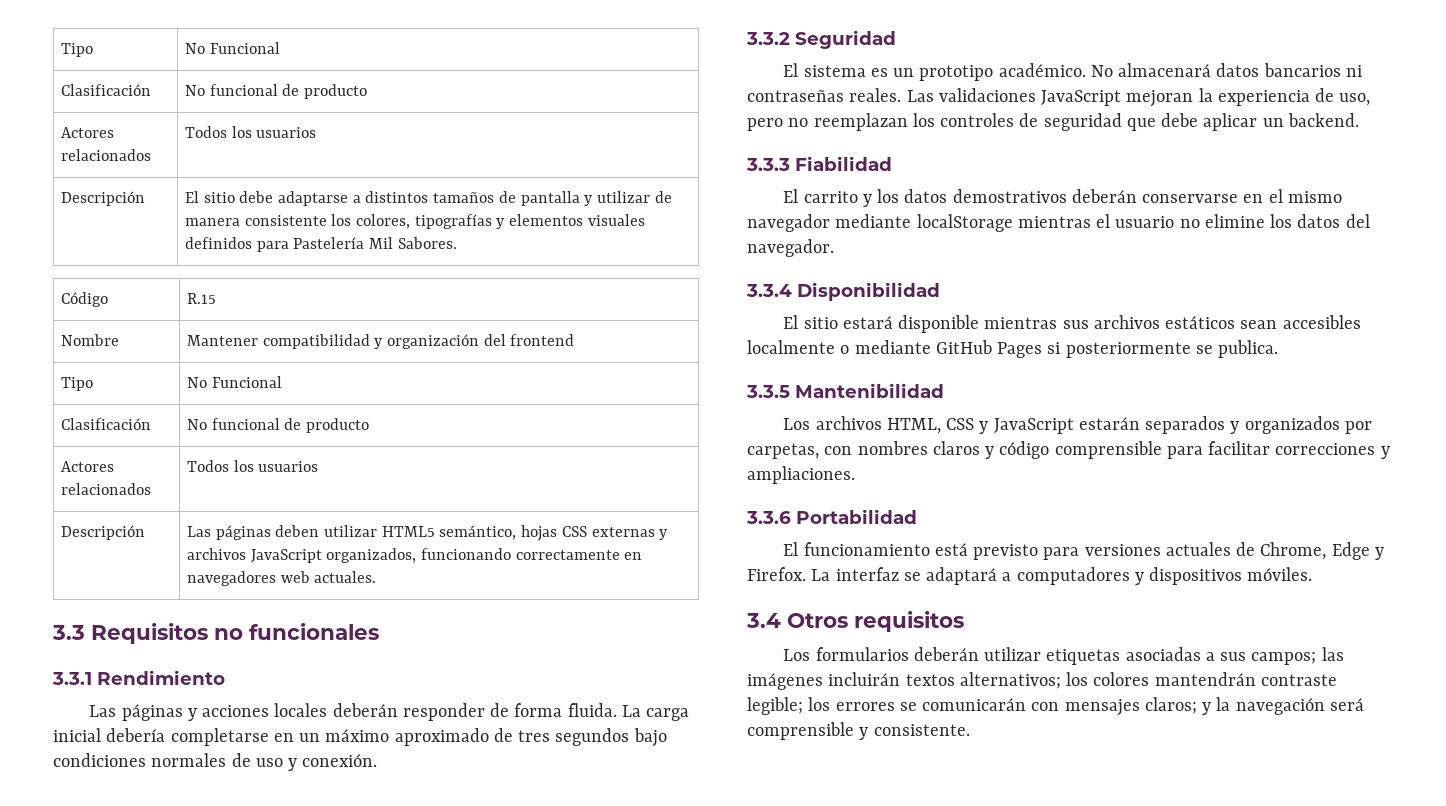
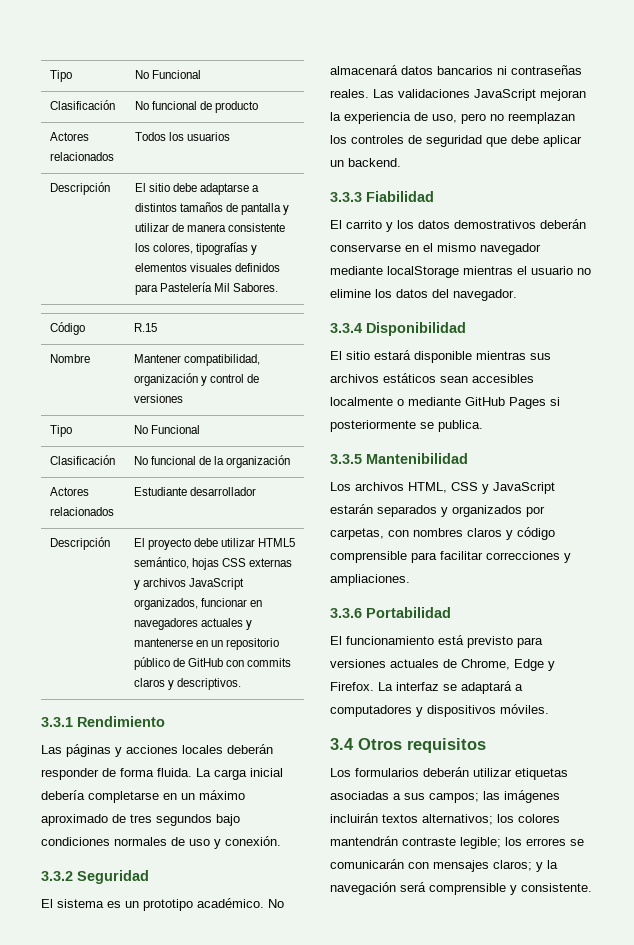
- Nombre | Mantener compatibilidad y organización del frontend
+ Nombre | Mantener compatibilidad, organización y control de versiones
  Tipo | No Funcional
- Clasificación | No funcional de producto
- Actores relacionados | Todos los usuarios
- Descripción | Las páginas deben utilizar HTML5 semántico, hojas CSS externas y archivos JavaScript organizados, funcionando correctamente en navegadores web actuales.
- 3.3 Requisitos no funcionales
+ Clasificación | No funcional de la organización
+ Actores relacionados | Estudiante desarrollador
+ Descripción | El proyecto debe utilizar HTML5 semántico, hojas CSS externas y archivos JavaScript organizados, funcionar en navegadores actuales y mantenerse en un repositorio público de GitHub con commits claros y descriptivos.

